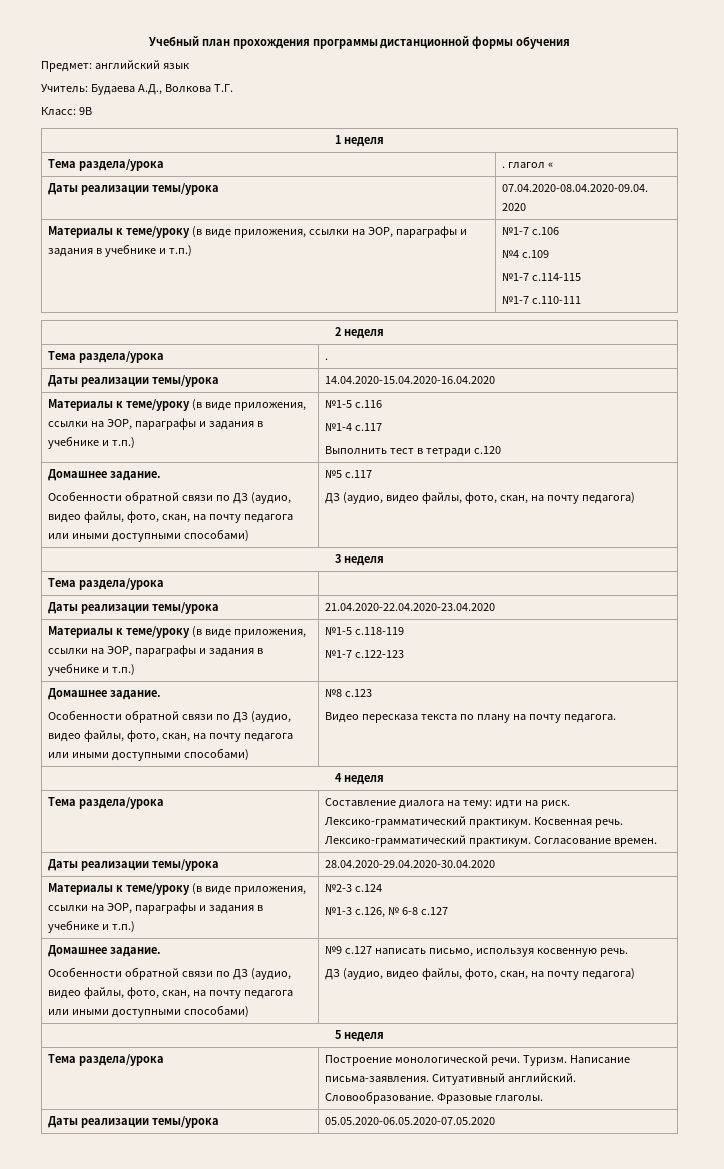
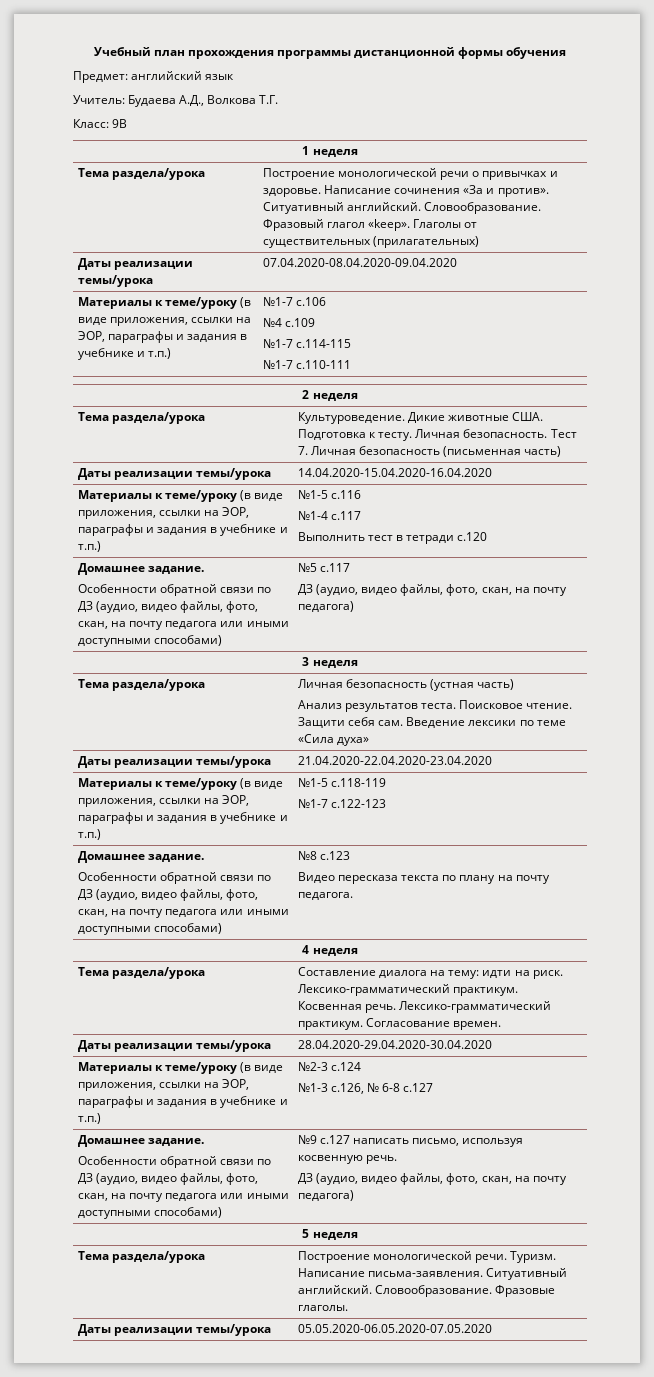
- Тема раздела/урока | . глагол «
+ Тема раздела/урока | Построение монологической речи о привычках и здоровье. Написание сочинения «За и против». Ситуативный английский. Словообразование. Фразовый глагол «keep». Глаголы от существительных (прилагательных)
  2 неделя
- Тема раздела/урока | .
+ Тема раздела/урока | Культуроведение. Дикие животные США. Подготовка к тесту. Личная безопасность. Тест 7. Личная безопасность (письменная часть)
  3 неделя
- Тема раздела/урока |
+ Тема раздела/урока | Личная безопасность (устная часть)
+ Анализ результатов теста. Поисковое чтение. Защити себя сам. Введение лексики по теме «Сила духа»

